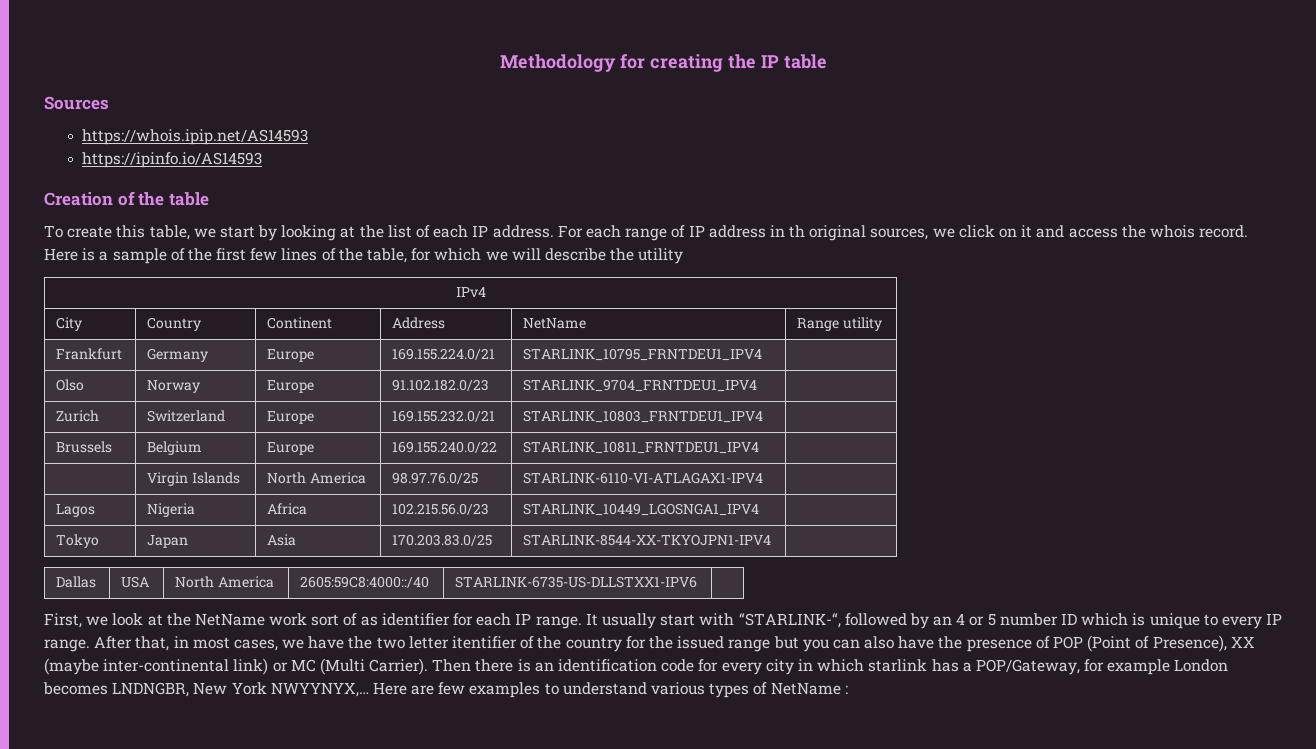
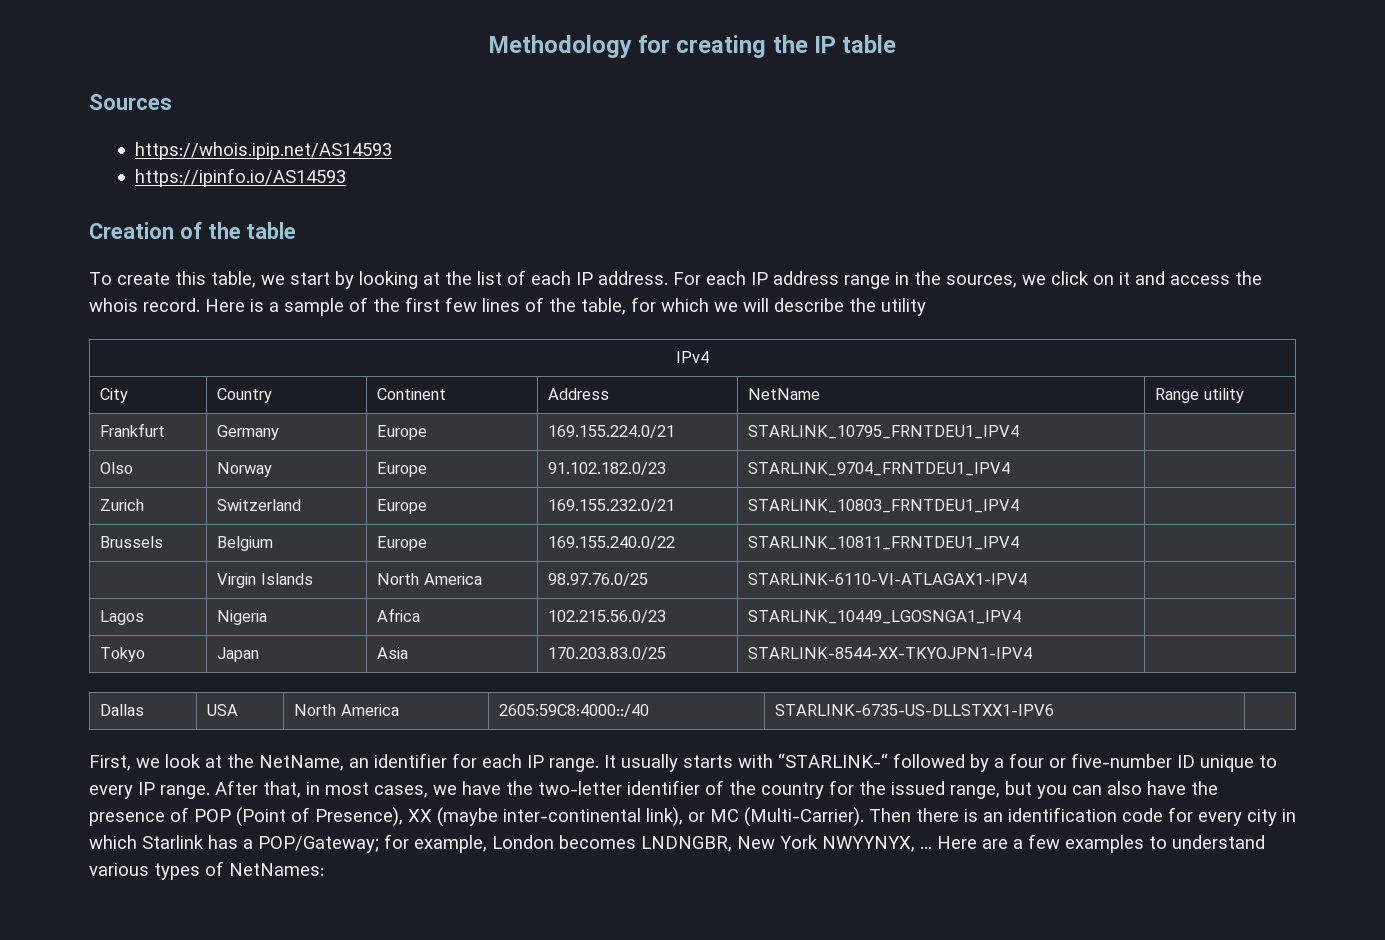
- For each range of IP address in th original sources, we click on it and access the whois record.
+ For each IP address range in the sources, we click on it and access the whois record.
- First, we look at the NetName work sort of as identifier for each IP range.
+ First, we look at the NetName, an identifier for each IP range.
- It usually start with “STARLINK-“, followed by an 4 or 5 number ID which is unique to every IP range.
+ It usually starts with “STARLINK-“ followed by a four or five-number ID unique to every IP range.
- After that, in most cases, we have the two letter itentifier of the country for the issued range but you can also have the presence of POP (Point of Presence), XX (maybe inter-continental link) or MC (Multi Carrier).
+ After that, in most cases, we have the two-letter identifier of the country for the issued range, but you can also have the presence of POP (Point of Presence), XX (maybe inter-continental link), or MC (Multi-Carrier).
- Then there is an identification code for every city in which starlink has a POP/Gateway, for example London becomes LNDNGBR, New York NWYYNYX,…
+ Then there is an identification code for every city in which Starlink has a POP/Gateway; for example, London becomes LNDNGBR, New York NWYYNYX, …
- Here are few examples to understand various types of NetName :
+ Here are a few examples to understand various types of NetNames:

